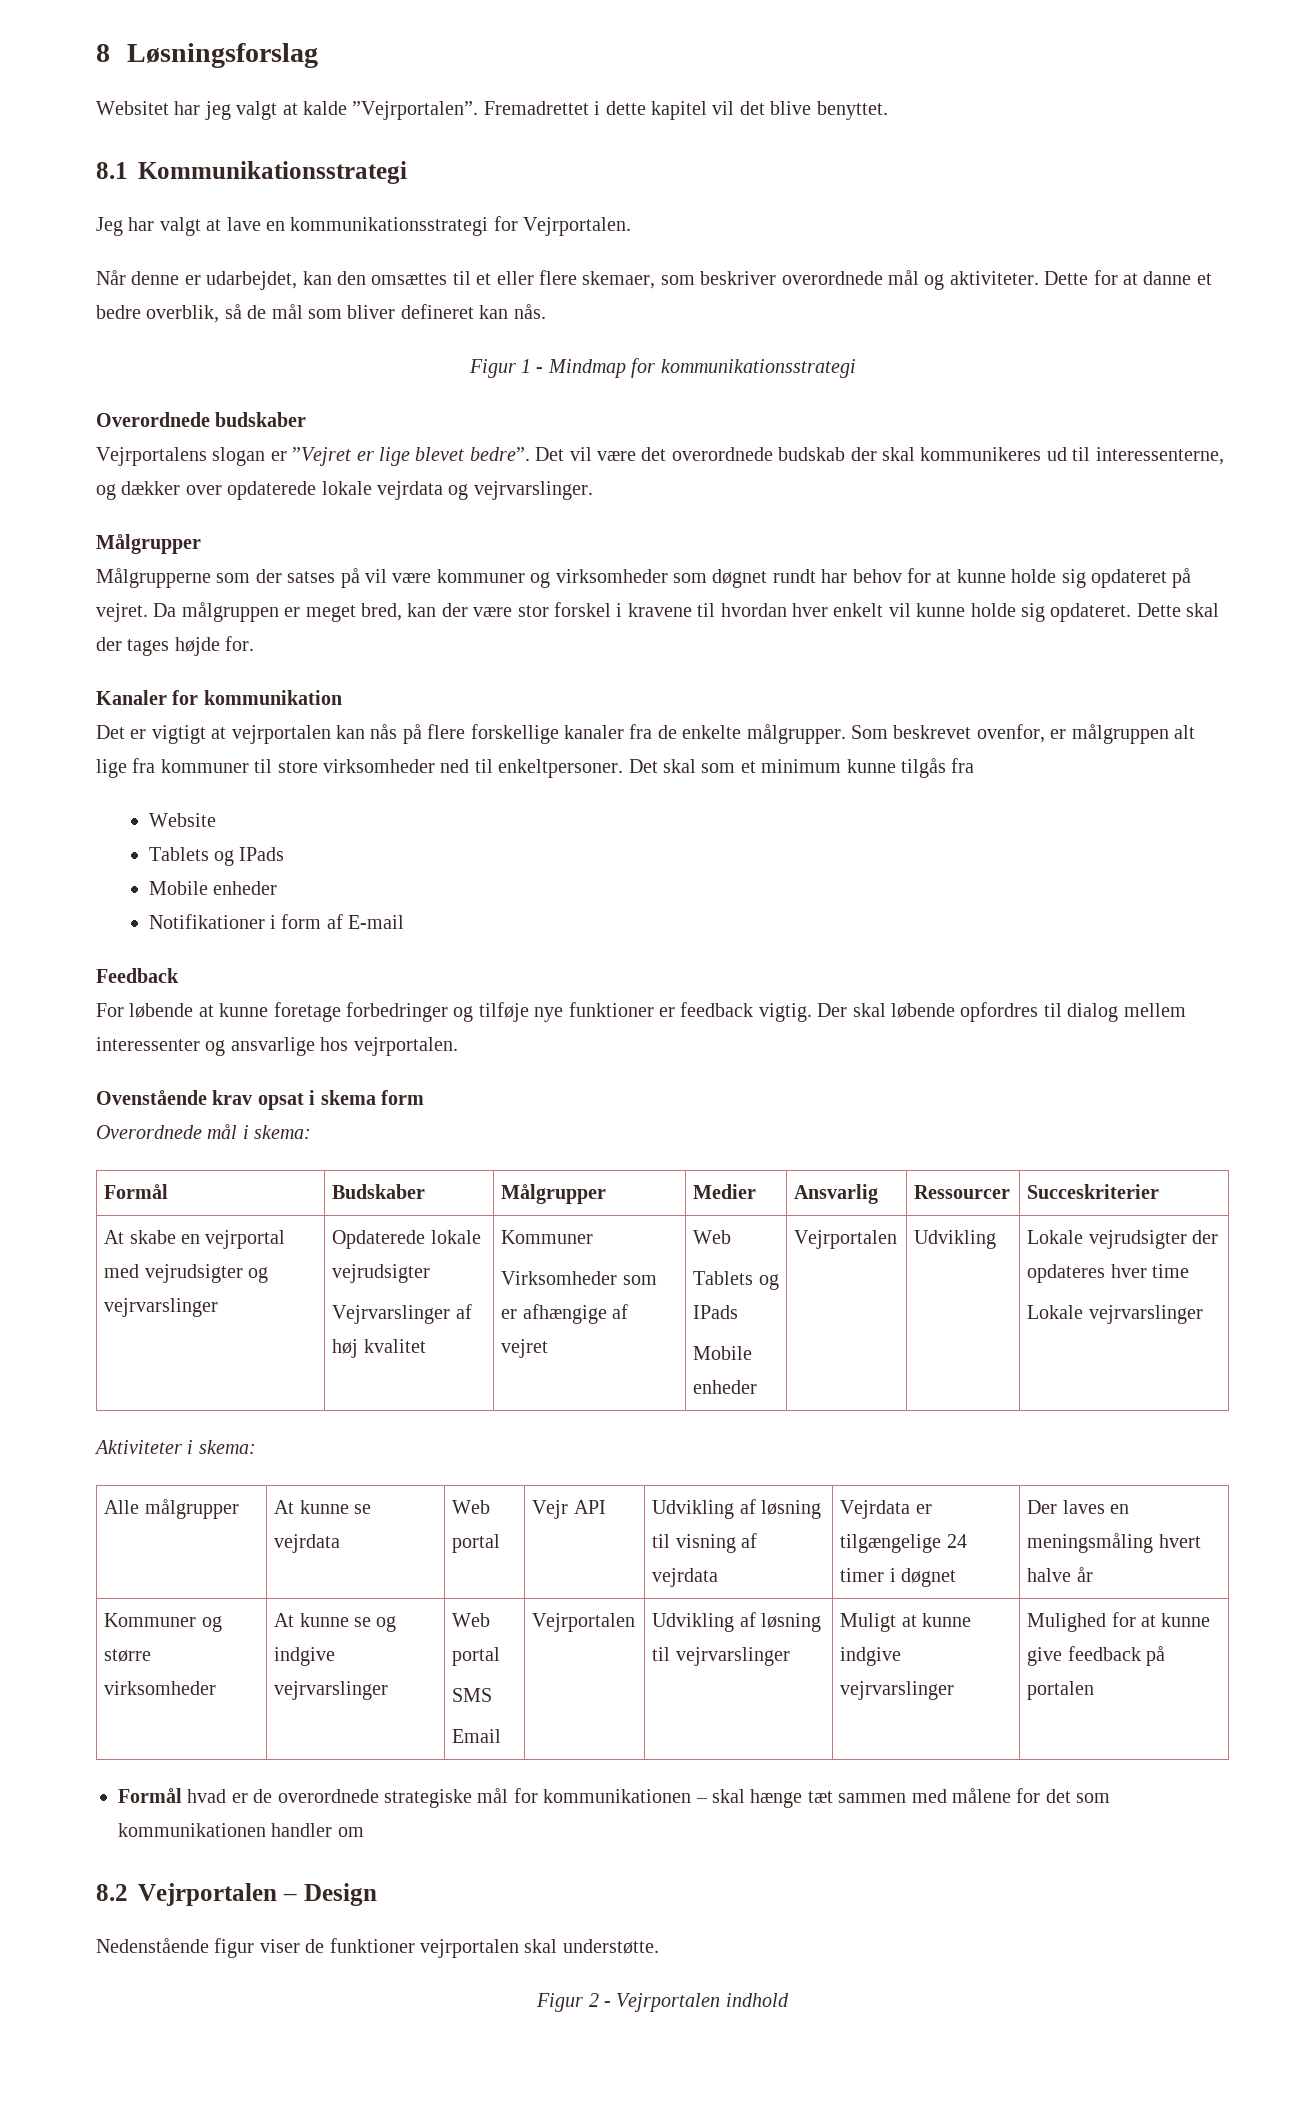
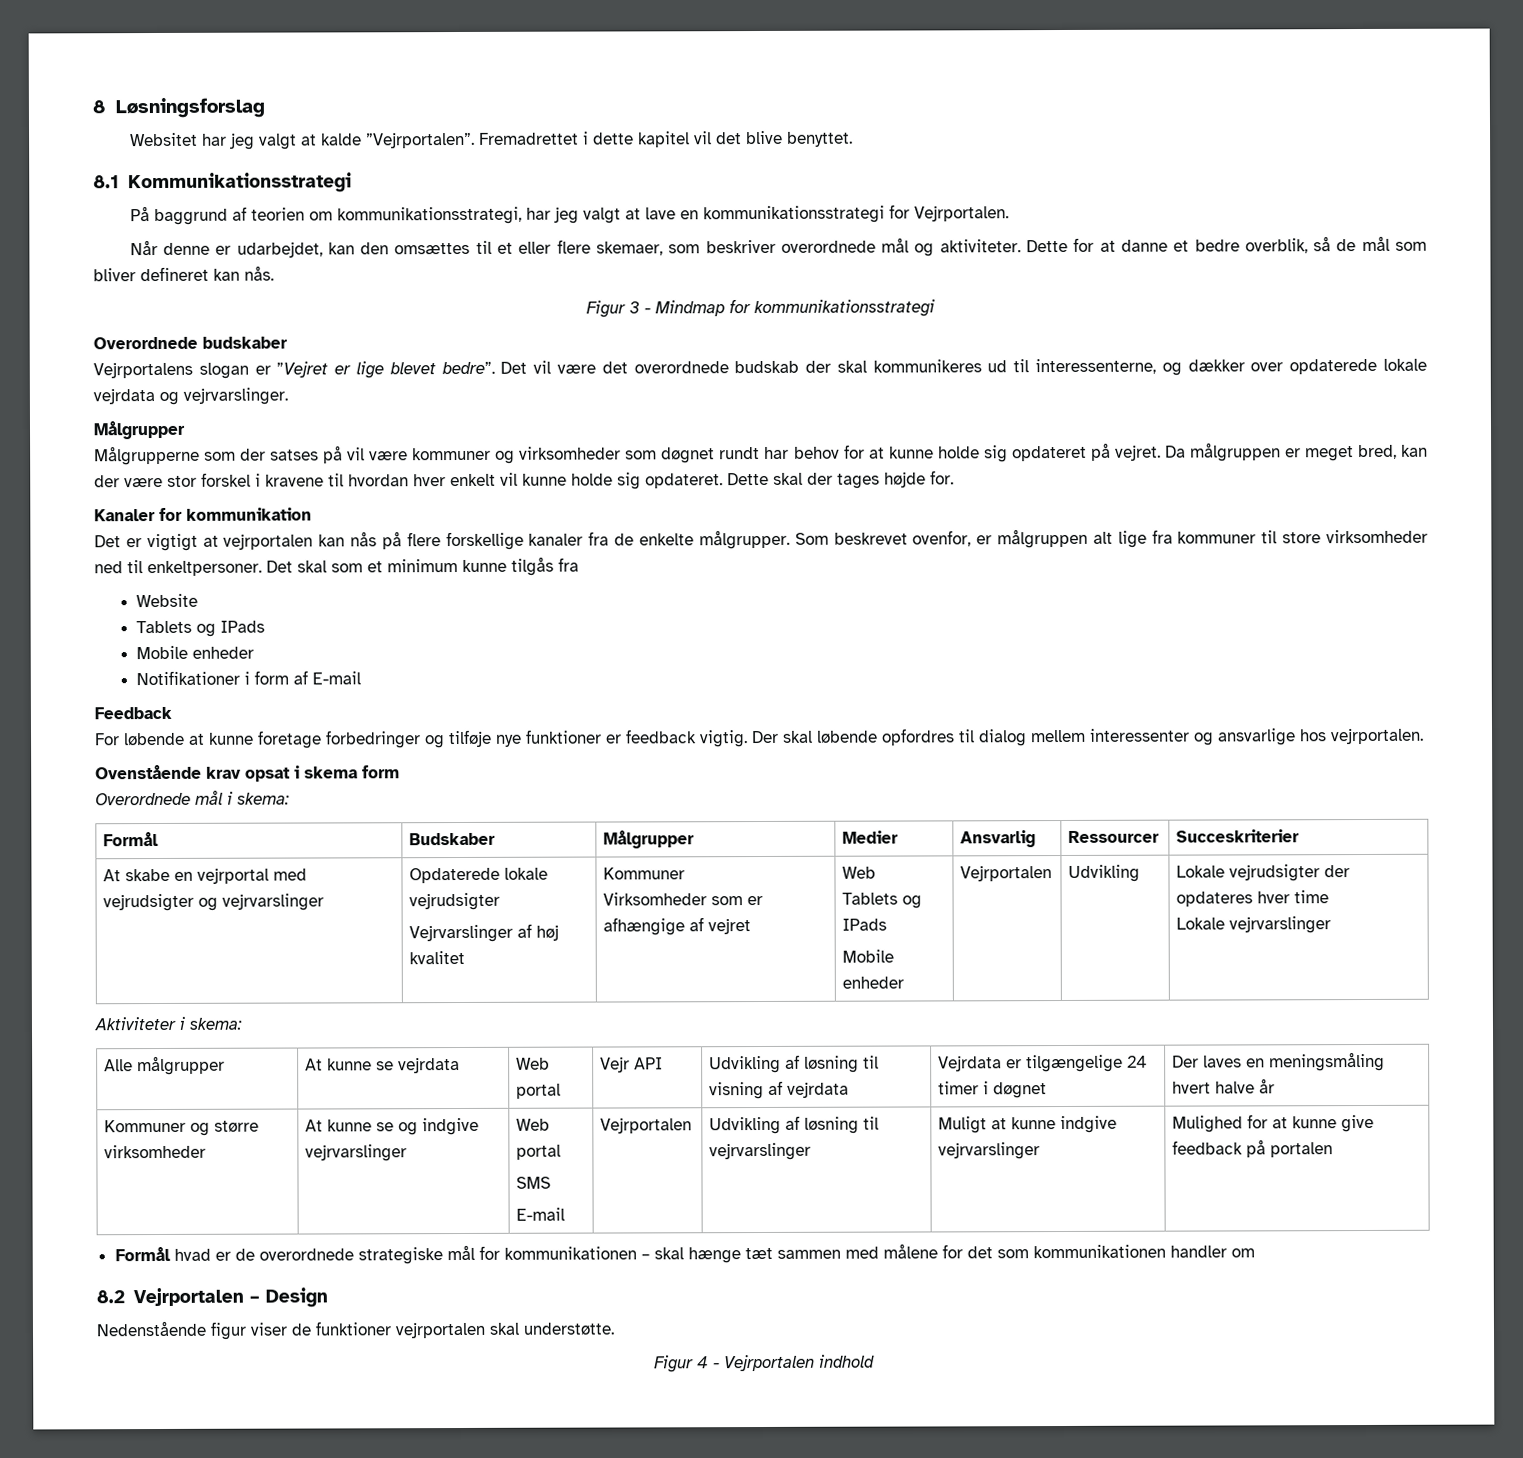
- Jeg har valgt at lave en kommunikationsstrategi for Vejrportalen.
+ På baggrund af teorien om kommunikationsstrategi, har jeg valgt at lave en kommunikationsstrategi for Vejrportalen.
- Figur 1 - Mindmap for kommunikationsstrategi
+ Figur 3 - Mindmap for kommunikationsstrategi
  Kommuner og større virksomheder | At kunne se og indgive vejrvarslinger | Web portal
  SMS
- Email | Vejrportalen | Udvikling af løsning til vejrvarslinger | Muligt at kunne indgive vejrvarslinger | Mulighed for at kunne give feedback på portalen
+ E-mail | Vejrportalen | Udvikling af løsning til vejrvarslinger | Muligt at kunne indgive vejrvarslinger | Mulighed for at kunne give feedback på portalen
- Figur 2 - Vejrportalen indhold
+ Figur 4 - Vejrportalen indhold

